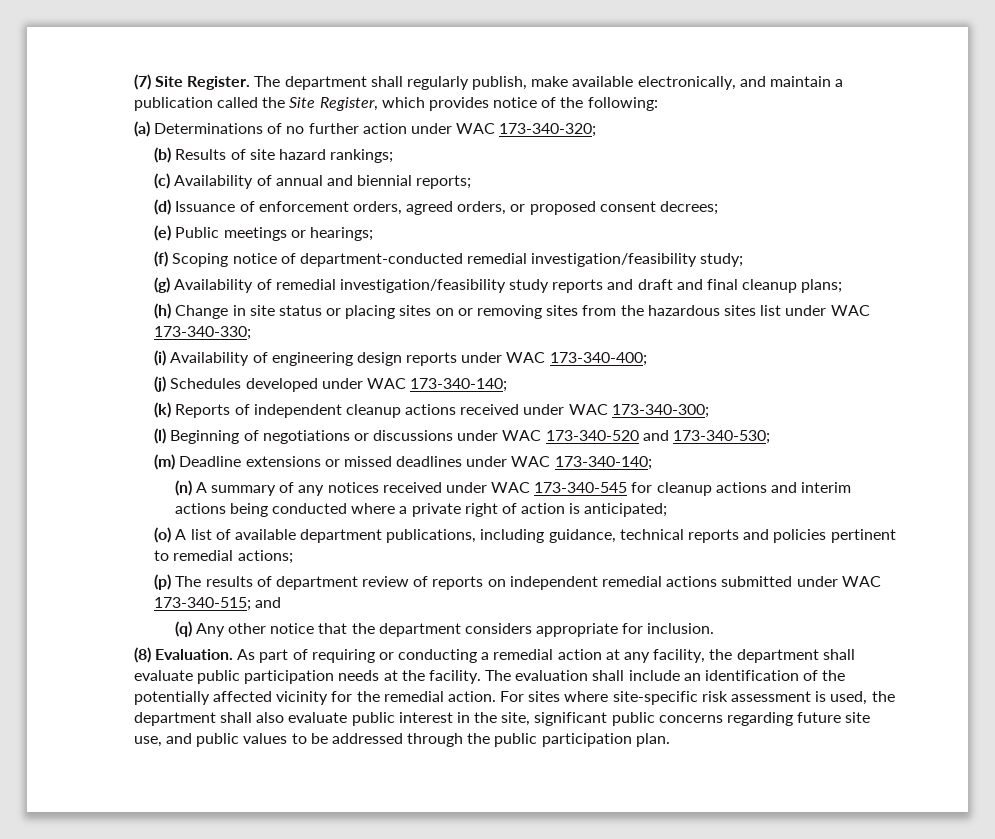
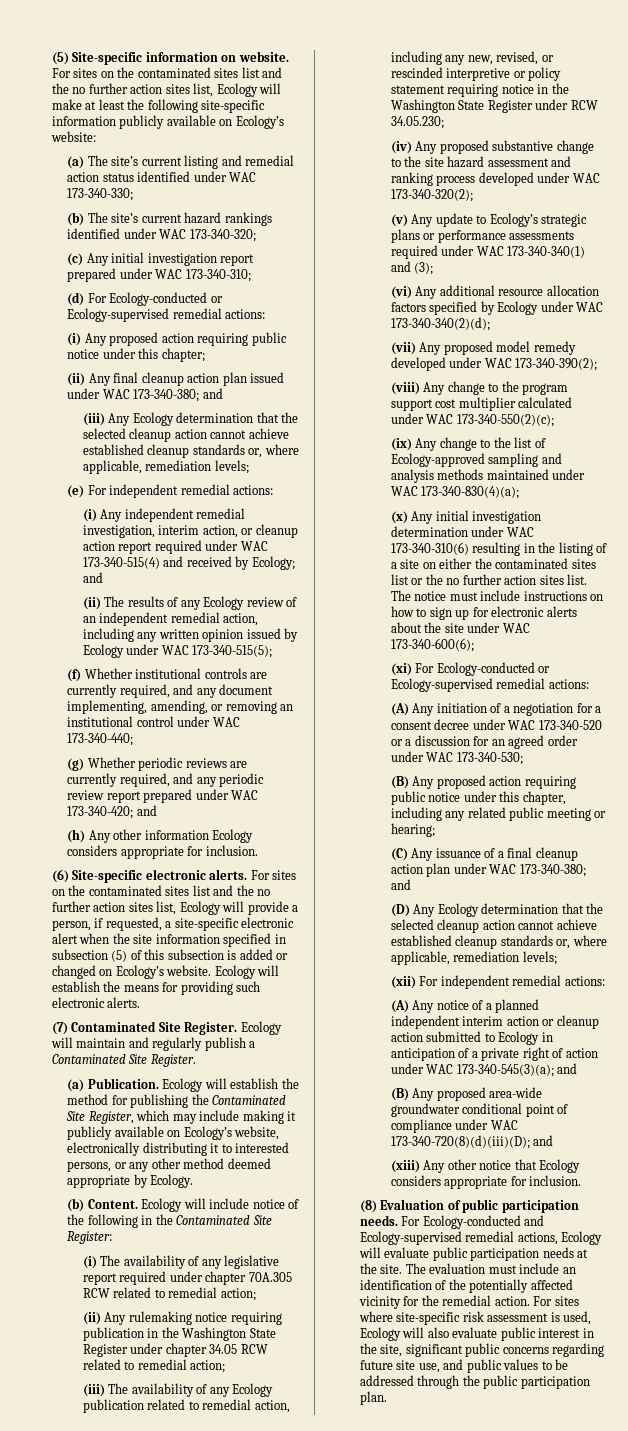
- (7) Site Register. The department shall regularly publish, make available electronically, and maintain a publication called the Site Register, which provides notice of the following:
- (a) Determinations of no further action under WAC 173-340-320;
- (b) Results of site hazard rankings;
- (c) Availability of annual and biennial reports;
- (d) Issuance of enforcement orders, agreed orders, or proposed consent decrees;
- (e) Public meetings or hearings;
- (f) Scoping notice of department-conducted remedial investigation/feasibility study;
- (g) Availability of remedial investigation/feasibility study reports and draft and final cleanup plans;
- (h) Change in site status or placing sites on or removing sites from the hazardous sites list under WAC 173-340-330;
- (i) Availability of engineering design reports under WAC 173-340-400;
- (j) Schedules developed under WAC 173-340-140;
- (k) Reports of independent cleanup actions received under WAC 173-340-300;
- (l) Beginning of negotiations or discussions under WAC 173-340-520 and 173-340-530;
- (m) Deadline extensions or missed deadlines under WAC 173-340-140;
- (n) A summary of any notices received under WAC 173-340-545 for cleanup actions and interim actions being conducted where a private right of action is anticipated;
- (o) A list of available department publications, including guidance, technical reports and policies pertinent to remedial actions;
- (p) The results of department review of reports on independent remedial actions submitted under WAC 173-340-515; and
- (q) Any other notice that the department considers appropriate for inclusion.
+ (5) Site-specific information on website. For sites on the contaminated sites list and the no further action sites list, Ecology will make at least the following site-specific information publicly available on Ecology’s website:
+ (a) The site’s current listing and remedial action status identified under WAC 173-340-330;
+ (b) The site’s current hazard rankings identified under WAC 173-340-320;
+ (c) Any initial investigation report prepared under WAC 173-340-310;
+ (d) For Ecology-conducted or Ecology-supervised remedial actions:
+ (i) Any proposed action requiring public notice under this chapter;
+ (ii) Any final cleanup action plan issued under WAC 173-340-380; and
+ (iii) Any Ecology determination that the selected cleanup action cannot achieve established cleanup standards or, where applicable, remediation levels;
+ (e) For independent remedial actions:
+ (i) Any independent remedial investigation, interim action, or cleanup action report required under WAC 173-340-515(4) and received by Ecology; and
+ (ii) The results of any Ecology review of an independent remedial action, including any written opinion issued by Ecology under WAC 173-340-515(5);
+ (f) Whether institutional controls are currently required, and any document implementing, amending, or removing an institutional control under WAC 173-340-440;
+ (g) Whether periodic reviews are currently required, and any periodic review report prepared under WAC 173-340-420; and
+ (h) Any other information Ecology considers appropriate for inclusion.
+ (6) Site-specific electronic alerts. For sites on the contaminated sites list and the no further action sites list, Ecology will provide a person, if requested, a site-specific electronic alert when the site information specified in subsection (5) of this subsection is added or changed on Ecology’s website. Ecology will establish the means for providing such electronic alerts.
+ (7) Contaminated Site Register. Ecology will maintain and regularly publish a Contaminated Site Register.
+ (a) Publication. Ecology will establish the method for publishing the Contaminated Site Register, which may include making it publicly available on Ecology’s website, electronically distributing it to interested persons, or any other method deemed appropriate by Ecology.
+ (b) Content. Ecology will include notice of the following in the Contaminated Site Register:
+ (i) The availability of any legislative report required under chapter 70A.305 RCW related to remedial action;
+ (ii) Any rulemaking notice requiring publication in the Washington State Register under chapter 34.05 RCW related to remedial action;
+ (iii) The availability of any Ecology publication related to remedial action, including any new, revised, or rescinded interpretive or policy statement requiring notice in the Washington State Register under RCW 34.05.230;
+ (iv) Any proposed substantive change to the site hazard assessment and ranking process developed under WAC 173-340-320(2);
+ (v) Any update to Ecology’s strategic plans or performance assessments required under WAC 173-340-340(1) and (3);
+ (vi) Any additional resource allocation factors specified by Ecology under WAC 173-340-340(2)(d);
+ (vii) Any proposed model remedy developed under WAC 173-340-390(2);
+ (viii) Any change to the program support cost multiplier calculated under WAC 173-340-550(2)(c);
+ (ix) Any change to the list of Ecology-approved sampling and analysis methods maintained under WAC 173-340-830(4)(a);
+ (x) Any initial investigation determination under WAC 173-340-310(6) resulting in the listing of a site on either the contaminated sites list or the no further action sites list. The notice must include instructions on how to sign up for electronic alerts about the site under WAC 173-340-600(6);
+ (xi) For Ecology-conducted or Ecology-supervised remedial actions:
+ (A) Any initiation of a negotiation for a consent decree under WAC 173-340-520 or a discussion for an agreed order under WAC 173-340-530;
+ (B) Any proposed action requiring public notice under this chapter, including any related public meeting or hearing;
+ (C) Any issuance of a final cleanup action plan under WAC 173-340-380; and
+ (D) Any Ecology determination that the selected cleanup action cannot achieve established cleanup standards or, where applicable, remediation levels;
+ (xii) For independent remedial actions:
+ (A) Any notice of a planned independent interim action or cleanup action submitted to Ecology in anticipation of a private right of action under WAC 173-340-545(3)(a); and
+ (B) Any proposed area-wide groundwater conditional point of compliance under WAC 173-340-720(8)(d)(iii)(D); and
+ (xiii) Any other notice that Ecology considers appropriate for inclusion.
- (8) Evaluation. As part of requiring or conducting a remedial action at any facility, the department shall evaluate public participation needs at the facility.
+ (8) Evaluation of public participation needs. For Ecology-conducted and Ecology-supervised remedial actions, Ecology will evaluate public participation needs at the site.
- The evaluation shall include an identification of the potentially affected vicinity for the remedial action.
+ The evaluation must include an identification of the potentially affected vicinity for the remedial action.
- For sites where site-specific risk assessment is used, the department shall also evaluate public interest in the site, significant public concerns regarding future site use, and public values to be addressed through the public participation plan.
+ For sites where site-specific risk assessment is used, Ecology will also evaluate public interest in the site, significant public concerns regarding future site use, and public values to be addressed through the public participation plan.

